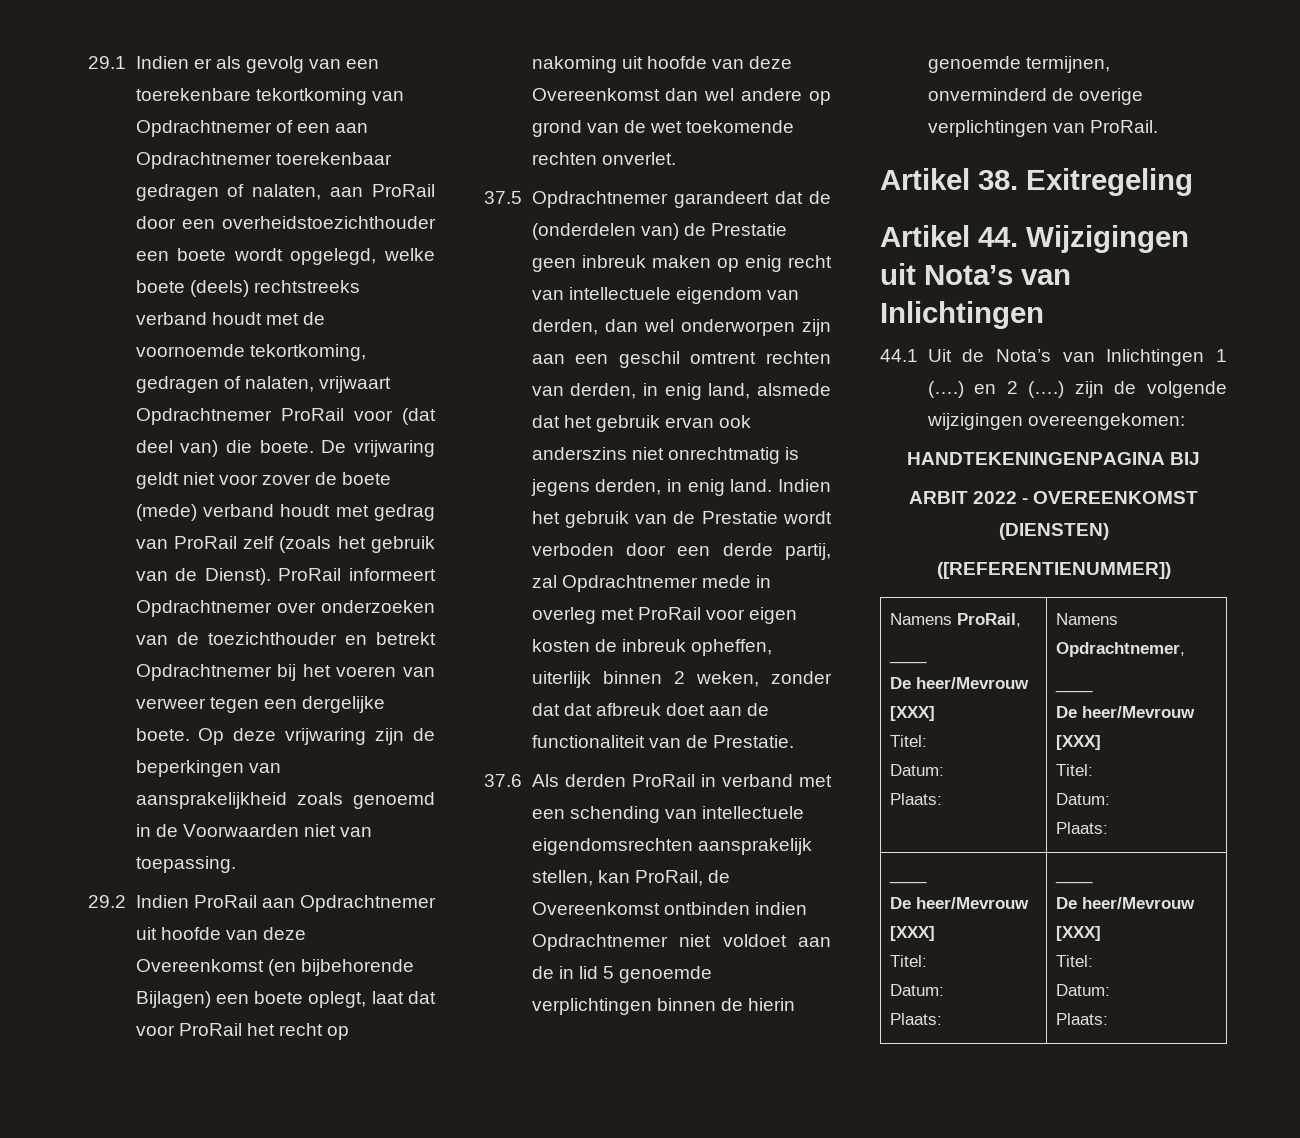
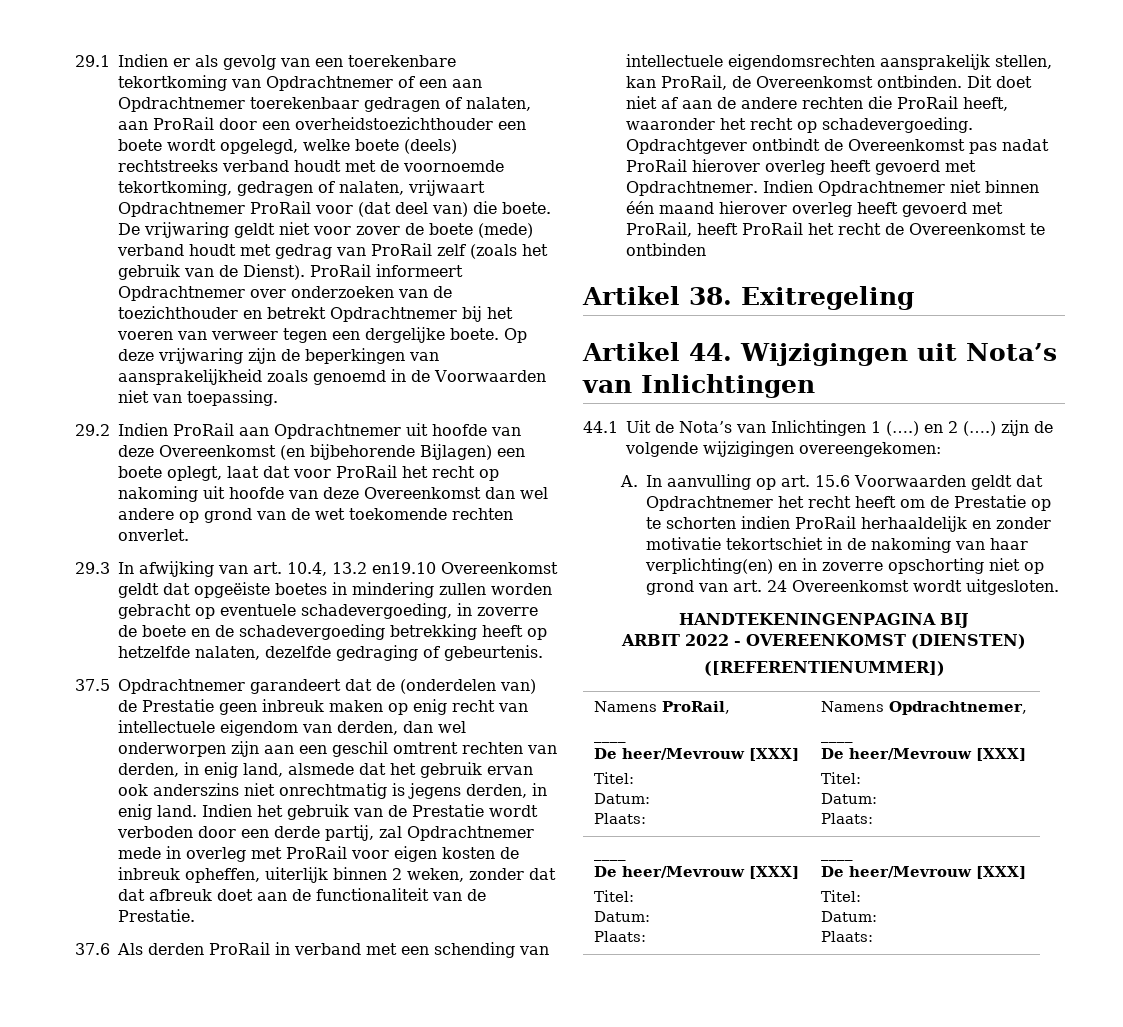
+ 29.3 In afwijking van art. 10.4, 13.2 en19.10 Overeenkomst geldt dat opgeëiste boetes in mindering zullen worden gebracht op eventuele schadevergoeding, in zoverre de boete en de schadevergoeding betrekking heeft op hetzelfde nalaten, dezelfde gedraging of gebeurtenis.
- 37.6 Als derden ProRail in verband met een schending van intellectuele eigendomsrechten aansprakelijk stellen, kan ProRail, de Overeenkomst ontbinden indien Opdrachtnemer niet voldoet aan de in lid 5 genoemde verplichtingen binnen de hierin genoemde termijnen, onverminderd de overige verplichtingen van ProRail.
+ 37.6 Als derden ProRail in verband met een schending van intellectuele eigendomsrechten aansprakelijk stellen, kan ProRail, de Overeenkomst ontbinden. Dit doet niet af aan de andere rechten die ProRail heeft, waaronder het recht op schadevergoeding. Opdrachtgever ontbindt de Overeenkomst pas nadat ProRail hierover overleg heeft gevoerd met Opdrachtnemer. Indien Opdrachtnemer niet binnen één maand hierover overleg heeft gevoerd met ProRail, heeft ProRail het recht de Overeenkomst te ontbinden
+ A. In aanvulling op art. 15.6 Voorwaarden geldt dat Opdrachtnemer het recht heeft om de Prestatie op te schorten indien ProRail herhaaldelijk en zonder motivatie tekortschiet in de nakoming van haar verplichting(en) en in zoverre opschorting niet op grond van art. 24 Overeenkomst wordt uitgesloten.

